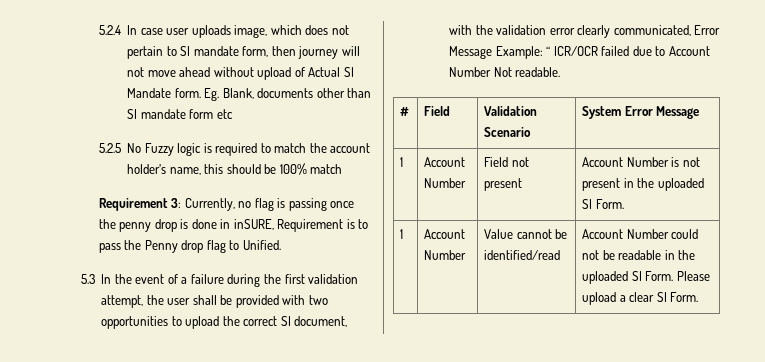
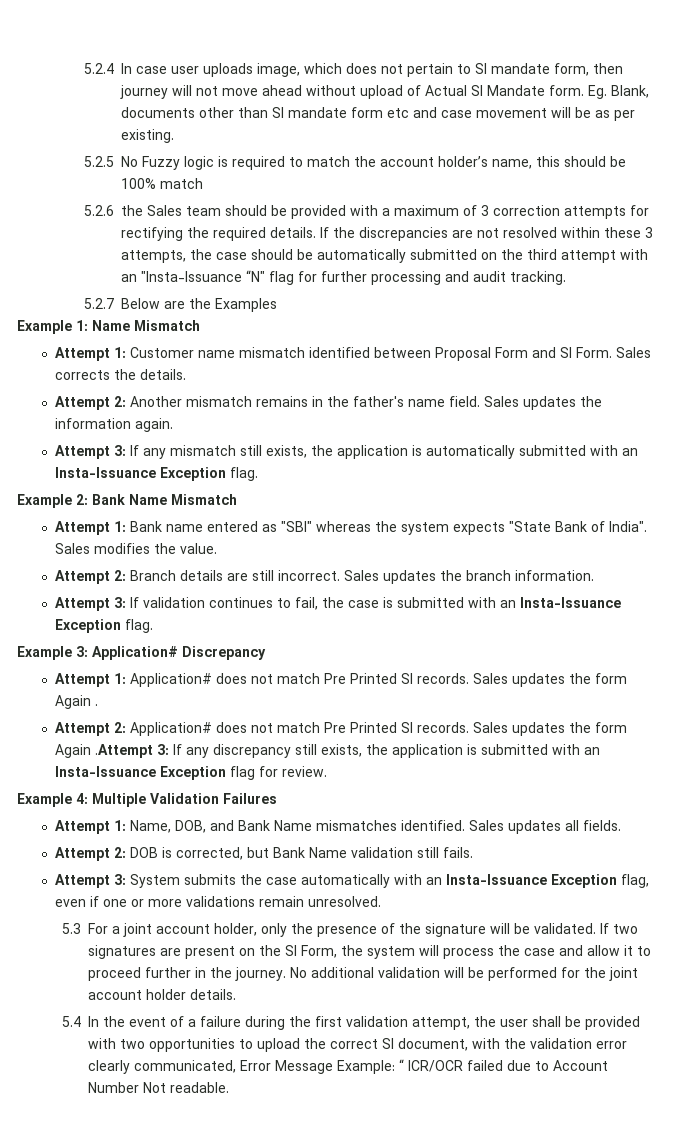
- Eg. Blank, documents other than SI mandate form etc
+ Eg. Blank, documents other than SI mandate form etc and case movement will be as per existing.
- Requirement 3: Currently, no flag is passing once the penny drop is done in inSURE, Requirement is to pass the Penny drop flag to Unified.
- 5.3 In the event of a failure during the first validation attempt, the user shall be provided with two opportunities to upload the correct SI document, with the validation error clearly communicated, Error Message Example: “ ICR/OCR failed due to Account Number Not readable.
+ 5.2.6 the Sales team should be provided with a maximum of 3 correction attempts for rectifying the required details. If the discrepancies are not resolved within these 3 attempts, the case should be automatically submitted on the third attempt with an "Insta-Issuance “N" flag for further processing and audit tracking.
+ 5.2.7 Below are the Examples
+ Example 1: Name Mismatch
+ Attempt 1: Customer name mismatch identified between Proposal Form and SI Form. Sales corrects the details.
+ Attempt 2: Another mismatch remains in the father's name field. Sales updates the information again.
+ Attempt 3: If any mismatch still exists, the application is automatically submitted with an Insta-Issuance Exception flag.
+ Example 2: Bank Name Mismatch
+ Attempt 1: Bank name entered as "SBI" whereas the system expects "State Bank of India". Sales modifies the value.
+ Attempt 2: Branch details are still incorrect. Sales updates the branch information.
+ Attempt 3: If validation continues to fail, the case is submitted with an Insta-Issuance Exception flag.
+ Example 3: Application# Discrepancy
+ Attempt 1: Application# does not match Pre Printed SI records. Sales updates the form Again .
+ Attempt 2: Application# does not match Pre Printed SI records. Sales updates the form Again .Attempt 3: If any discrepancy still exists, the application is submitted with an Insta-Issuance Exception flag for review.
+ Example 4: Multiple Validation Failures
+ Attempt 1: Name, DOB, and Bank Name mismatches identified. Sales updates all fields.
+ Attempt 2: DOB is corrected, but Bank Name validation still fails.
+ Attempt 3: System submits the case automatically with an Insta-Issuance Exception flag, even if one or more validations remain unresolved.
+ 5.3 For a joint account holder, only the presence of the signature will be validated. If two signatures are present on the SI Form, the system will process the case and allow it to proceed further in the journey. No additional validation will be performed for the joint account holder details.
+ 5.4 In the event of a failure during the first validation attempt, the user shall be provided with two opportunities to upload the correct SI document, with the validation error clearly communicated, Error Message Example: “ ICR/OCR failed due to Account Number Not readable.
- # | Field | Validation Scenario | System Error Message
- 1 | Account Number | Field not present | Account Number is not present in the uploaded SI Form.
- 1 | Account Number | Value cannot be identified/read | Account Number could not be readable in the uploaded SI Form. Please upload a clear SI Form.

